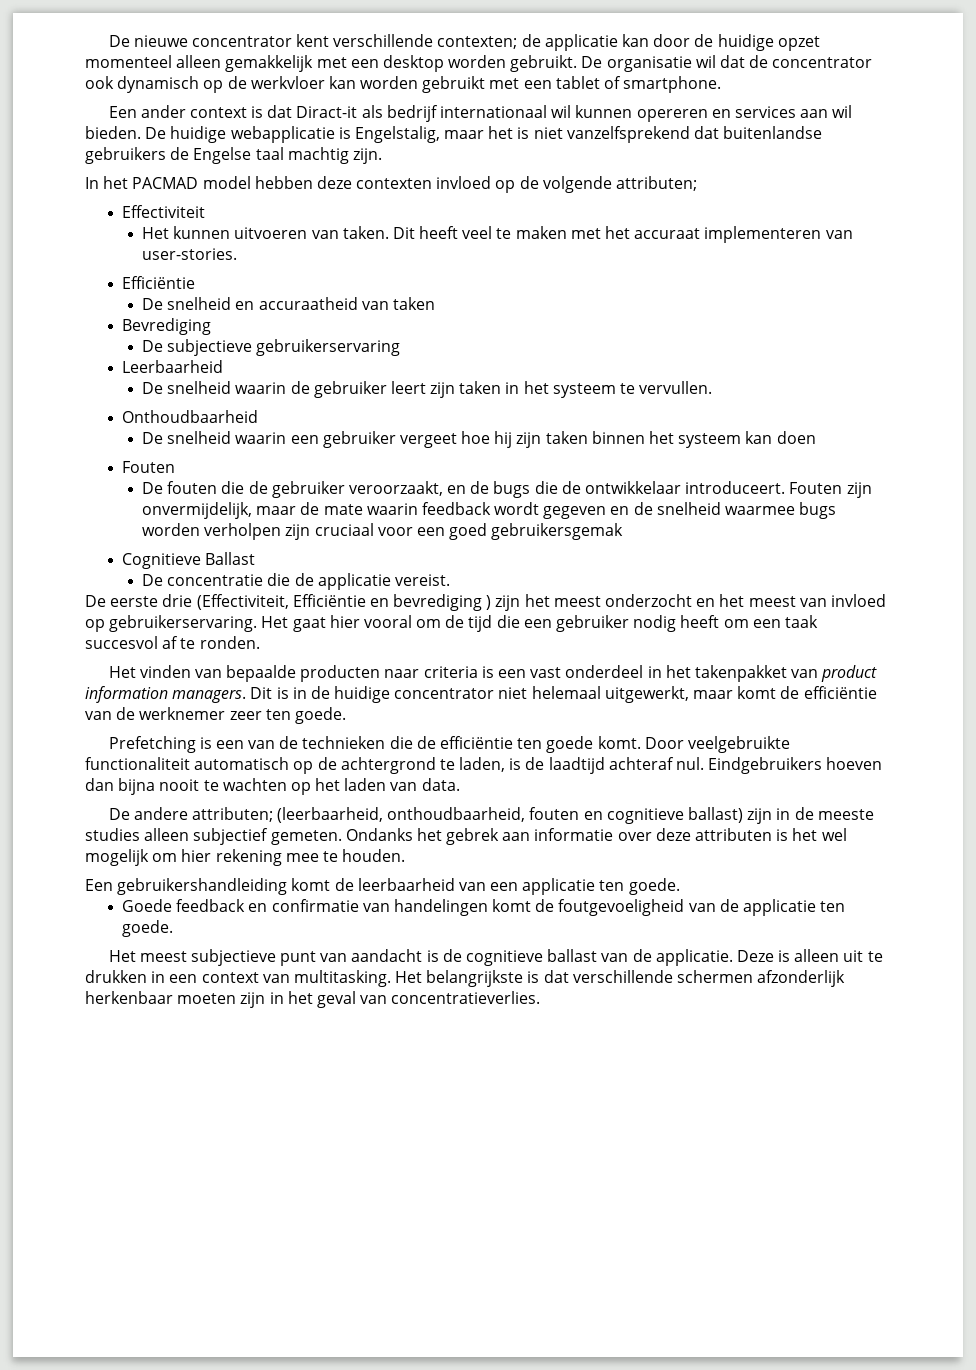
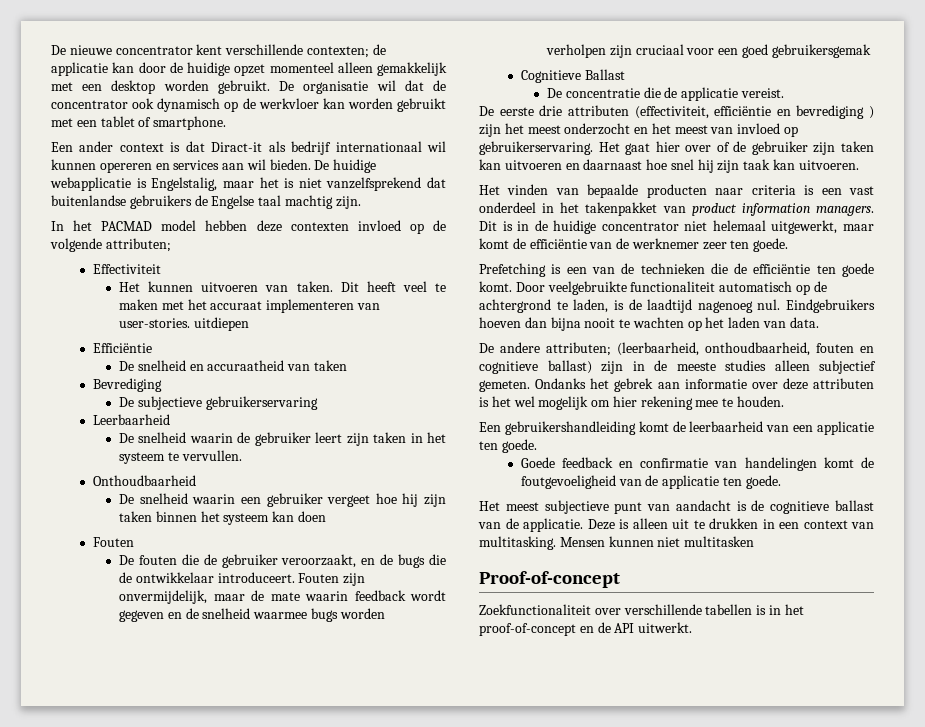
- Dit heeft veel te maken met het accuraat implementeren van user-stories.
+ Dit heeft veel te maken met het accuraat implementeren van user-stories. uitdiepen
- De eerste drie (Effectiviteit, Efficiëntie en bevrediging ) zijn het meest onderzocht en het meest van invloed op gebruikerservaring.
+ De eerste drie attributen (effectiviteit, efficiëntie en bevrediging ) zijn het meest onderzocht en het meest van invloed op gebruikerservaring.
- Het gaat hier vooral om de tijd die een gebruiker nodig heeft om een taak succesvol af te ronden.
+ Het gaat hier over of de gebruiker zijn taken kan uitvoeren en daarnaast hoe snel hij zijn taak kan uitvoeren.
- Door veelgebruikte functionaliteit automatisch op de achtergrond te laden, is de laadtijd achteraf nul.
+ Door veelgebruikte functionaliteit automatisch op de achtergrond te laden, is de laadtijd nagenoeg nul.
- Het belangrijkste is dat verschillende schermen afzonderlijk herkenbaar moeten zijn in het geval van concentratieverlies.
+ Mensen kunnen niet multitasken
+ Proof-of-concept
+ Zoekfunctionaliteit over verschillende tabellen is in het proof-of-concept en de API uitwerkt.

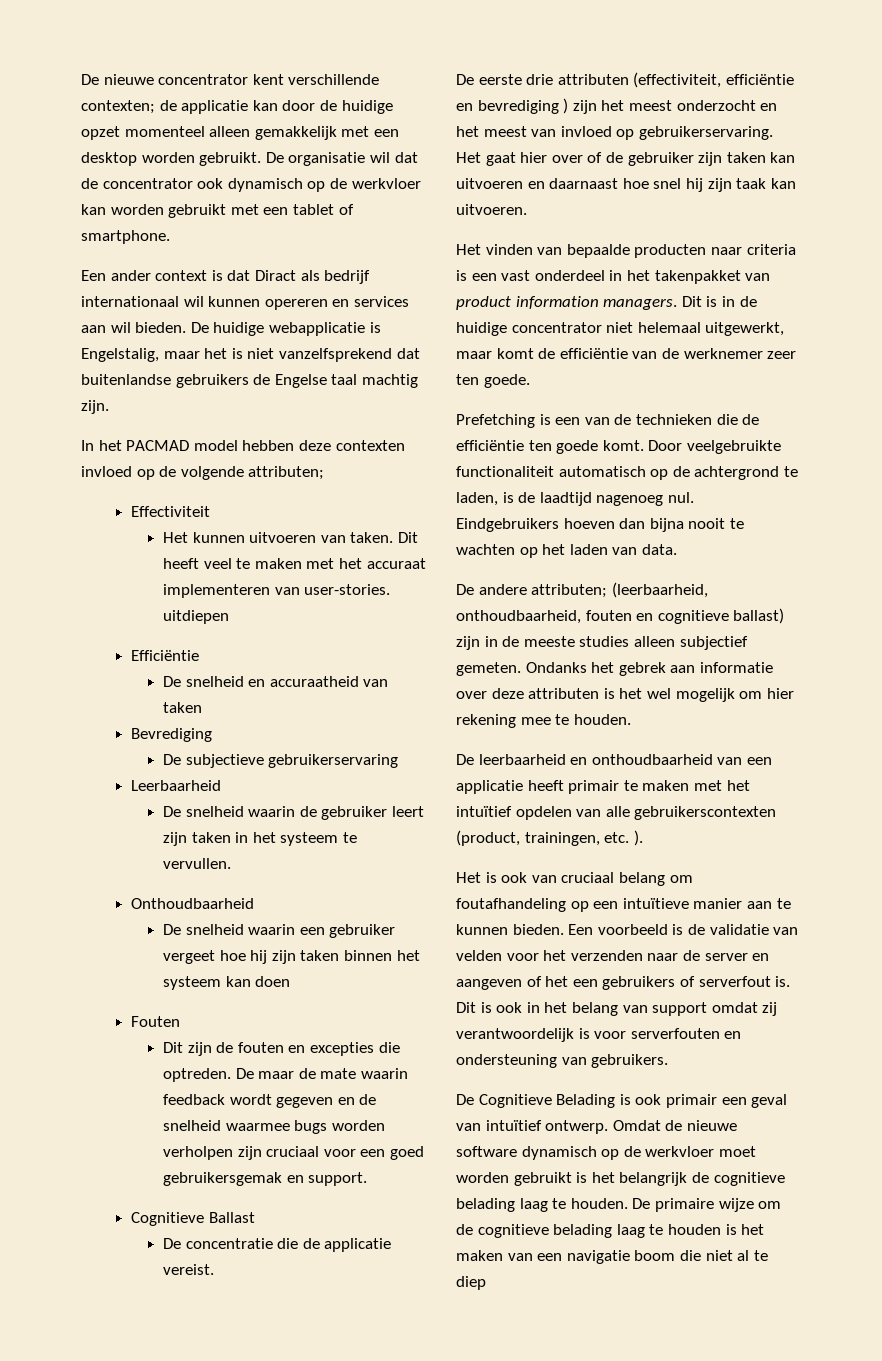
- Een ander context is dat Diract-it als bedrijf internationaal wil kunnen opereren en services aan wil bieden.
+ Een ander context is dat Diract als bedrijf internationaal wil kunnen opereren en services aan wil bieden.
- De fouten die de gebruiker veroorzaakt, en de bugs die de ontwikkelaar introduceert. Fouten zijn onvermijdelijk, maar de mate waarin feedback wordt gegeven en de snelheid waarmee bugs worden verholpen zijn cruciaal voor een goed gebruikersgemak
+ Dit zijn de fouten en excepties die optreden. De maar de mate waarin feedback wordt gegeven en de snelheid waarmee bugs worden verholpen zijn cruciaal voor een goed gebruikersgemak en support.
- Een gebruikershandleiding komt de leerbaarheid van een applicatie ten goede.
- Goede feedback en confirmatie van handelingen komt de foutgevoeligheid van de applicatie ten goede.
- Het meest subjectieve punt van aandacht is de cognitieve ballast van de applicatie. Deze is alleen uit te drukken in een context van multitasking. Mensen kunnen niet multitasken
- Proof-of-concept
- Zoekfunctionaliteit over verschillende tabellen is in het proof-of-concept en de API uitwerkt.
+ De leerbaarheid en onthoudbaarheid van een applicatie heeft primair te maken met het intuïtief opdelen van alle gebruikerscontexten (product, trainingen, etc. ).
+ Het is ook van cruciaal belang om foutafhandeling op een intuïtieve manier aan te kunnen bieden. Een voorbeeld is de validatie van velden voor het verzenden naar de server en aangeven of het een gebruikers of serverfout is. Dit is ook in het belang van support omdat zij verantwoordelijk is voor serverfouten en ondersteuning van gebruikers.
+ De Cognitieve Belading is ook primair een geval van intuïtief ontwerp. Omdat de nieuwe software dynamisch op de werkvloer moet worden gebruikt is het belangrijk de cognitieve belading laag te houden. De primaire wijze om de cognitieve belading laag te houden is het maken van een navigatie boom die niet al te diep

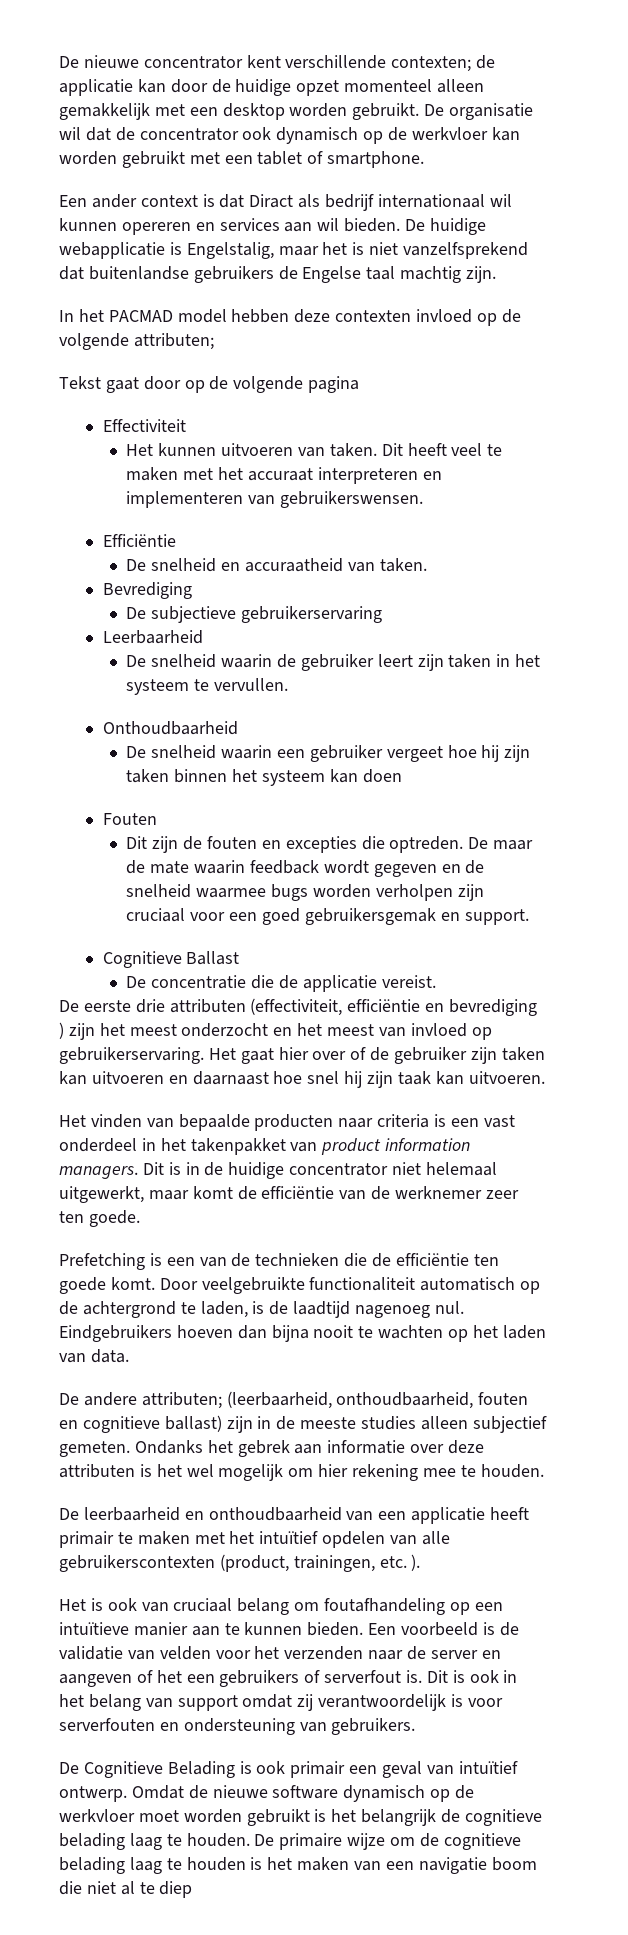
+ Tekst gaat door op de volgende pagina
- Dit heeft veel te maken met het accuraat implementeren van user-stories. uitdiepen
+ Dit heeft veel te maken met het accuraat interpreteren en implementeren van gebruikerswensen.
- De snelheid en accuraatheid van taken
+ De snelheid en accuraatheid van taken.

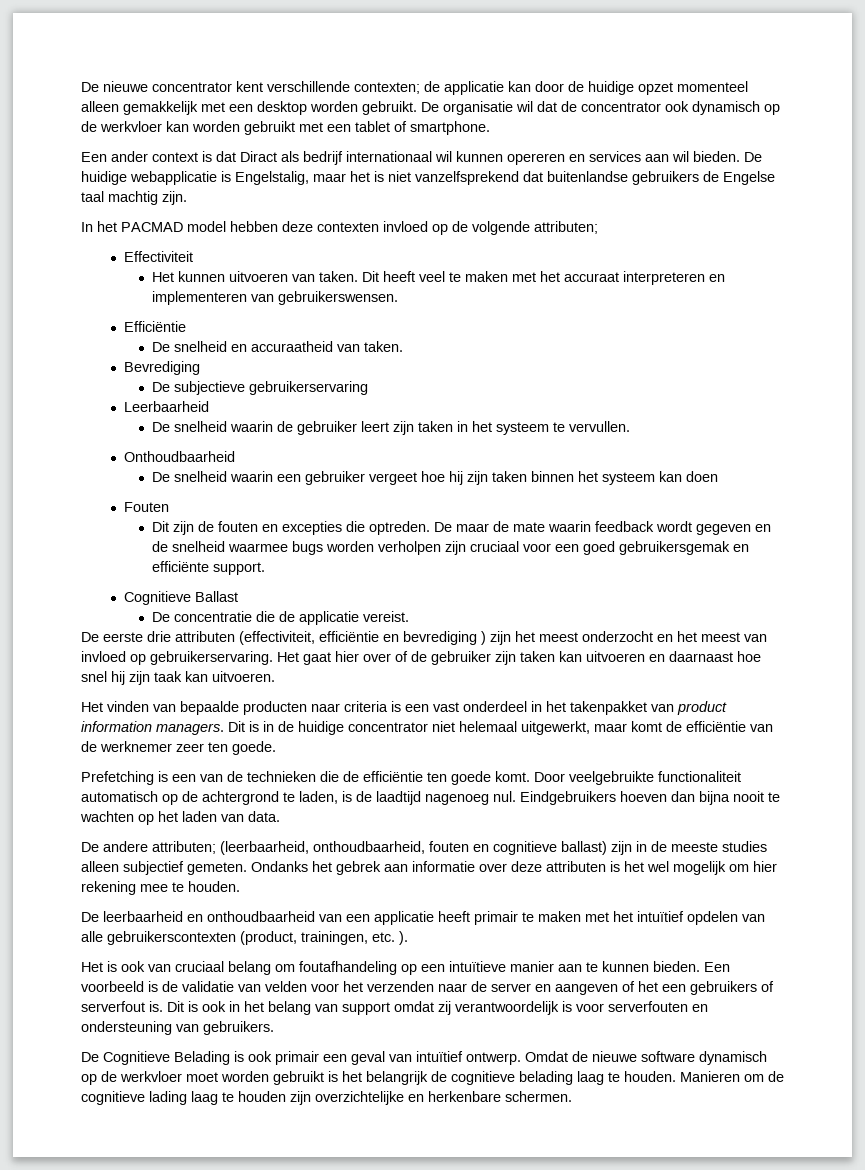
- Tekst gaat door op de volgende pagina
- De maar de mate waarin feedback wordt gegeven en de snelheid waarmee bugs worden verholpen zijn cruciaal voor een goed gebruikersgemak en support.
+ De maar de mate waarin feedback wordt gegeven en de snelheid waarmee bugs worden verholpen zijn cruciaal voor een goed gebruikersgemak en efficiënte support.
- De primaire wijze om de cognitieve belading laag te houden is het maken van een navigatie boom die niet al te diep
+ Manieren om de cognitieve lading laag te houden zijn overzichtelijke en herkenbare schermen.

